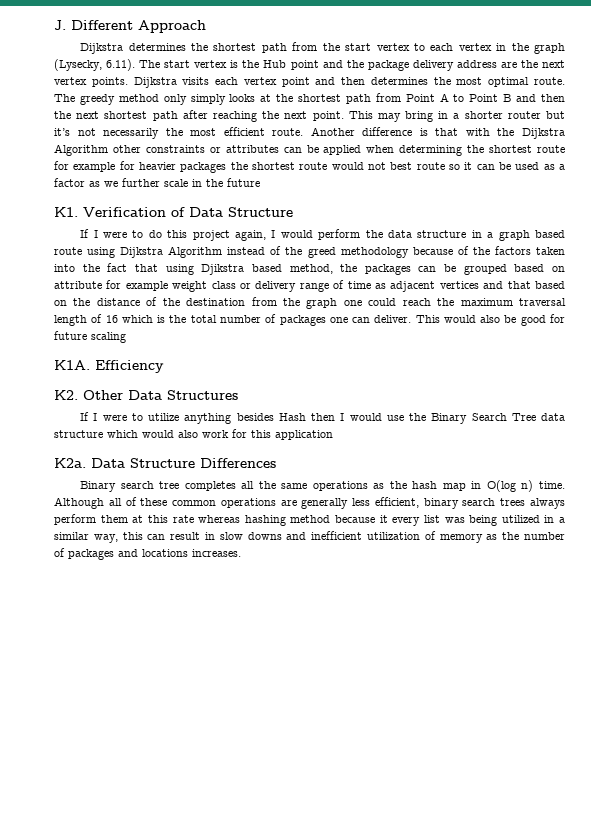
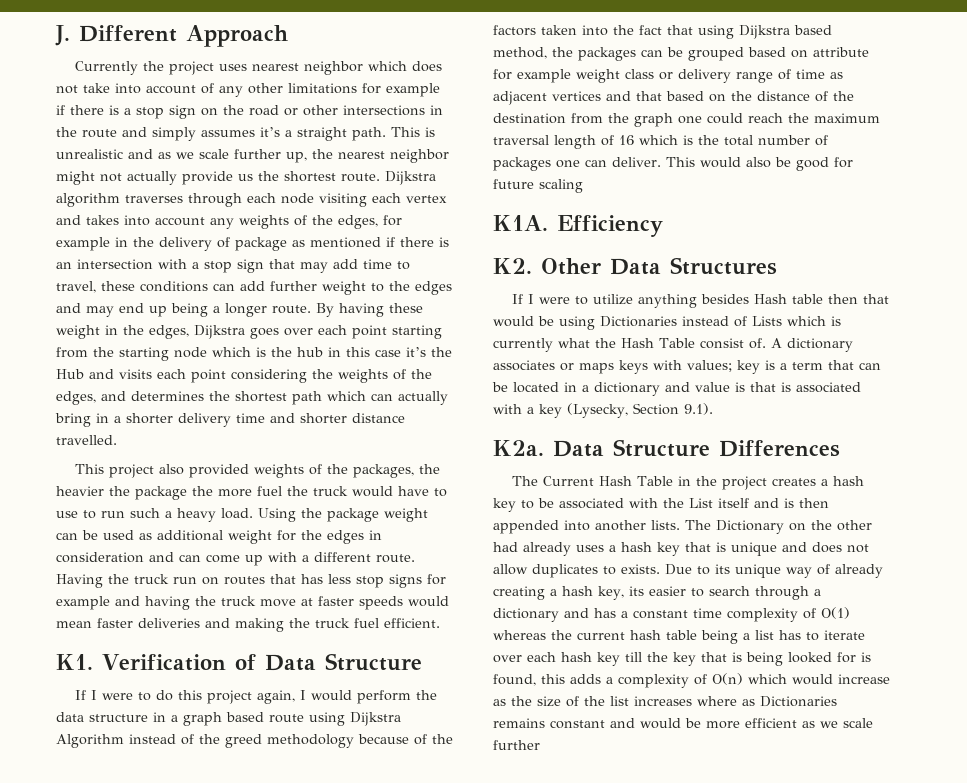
- Dijkstra determines the shortest path from the start vertex to each vertex in the graph (Lysecky, 6.11). The start vertex is the Hub point and the package delivery address are the next vertex points. Dijkstra visits each vertex point and then determines the most optimal route. The greedy method only simply looks at the shortest path from Point A to Point B and then the next shortest path after reaching the next point. This may bring in a shorter router but it’s not necessarily the most efficient route. Another difference is that with the Dijkstra Algorithm other constraints or attributes can be applied when determining the shortest route for example for heavier packages the shortest route would not best route so it can be used as a factor as we further scale in the future
+ Currently the project uses nearest neighbor which does not take into account of any other limitations for example if there is a stop sign on the road or other intersections in the route and simply assumes it’s a straight path. This is unrealistic and as we scale further up, the nearest neighbor might not actually provide us the shortest route. Dijkstra algorithm traverses through each node visiting each vertex and takes into account any weights of the edges, for example in the delivery of package as mentioned if there is an intersection with a stop sign that may add time to travel, these conditions can add further weight to the edges and may end up being a longer route. By having these weight in the edges, Dijkstra goes over each point starting from the starting node which is the hub in this case it’s the Hub and visits each point considering the weights of the edges, and determines the shortest path which can actually bring in a shorter delivery time and shorter distance travelled.
+ This project also provided weights of the packages, the heavier the package the more fuel the truck would have to use to run such a heavy load. Using the package weight can be used as additional weight for the edges in consideration and can come up with a different route. Having the truck run on routes that has less stop signs for example and having the truck move at faster speeds would mean faster deliveries and making the truck fuel efficient.
- If I were to do this project again, I would perform the data structure in a graph based route using Dijkstra Algorithm instead of the greed methodology because of the factors taken into the fact that using Djikstra based method, the packages can be grouped based on attribute for example weight class or delivery range of time as adjacent vertices and that based on the distance of the destination from the graph one could reach the maximum traversal length of 16 which is the total number of packages one can deliver.
+ If I were to do this project again, I would perform the data structure in a graph based route using Dijkstra Algorithm instead of the greed methodology because of the factors taken into the fact that using Dijkstra based method, the packages can be grouped based on attribute for example weight class or delivery range of time as adjacent vertices and that based on the distance of the destination from the graph one could reach the maximum traversal length of 16 which is the total number of packages one can deliver.
- If I were to utilize anything besides Hash then I would use the Binary Search Tree data structure which would also work for this application
+ If I were to utilize anything besides Hash table then that would be using Dictionaries instead of Lists which is currently what the Hash Table consist of. A dictionary associates or maps keys with values; key is a term that can be located in a dictionary and value is that is associated with a key (Lysecky, Section 9.1).
  K2a. Data Structure Differences
- Binary search tree completes all the same operations as the hash map in O(log n) time. Although all of these common operations are generally less efficient, binary search trees always perform them at this rate whereas hashing method because it every list was being utilized in a similar way, this can result in slow downs and inefficient utilization of memory as the number of packages and locations increases.
+ The Current Hash Table in the project creates a hash key to be associated with the List itself and is then appended into another lists. The Dictionary on the other had already uses a hash key that is unique and does not allow duplicates to exists. Due to its unique way of already creating a hash key, its easier to search through a dictionary and has a constant time complexity of O(1) whereas the current hash table being a list has to iterate over each hash key till the key that is being looked for is found, this adds a complexity of O(n) which would increase as the size of the list increases where as Dictionaries remains constant and would be more efficient as we scale further

